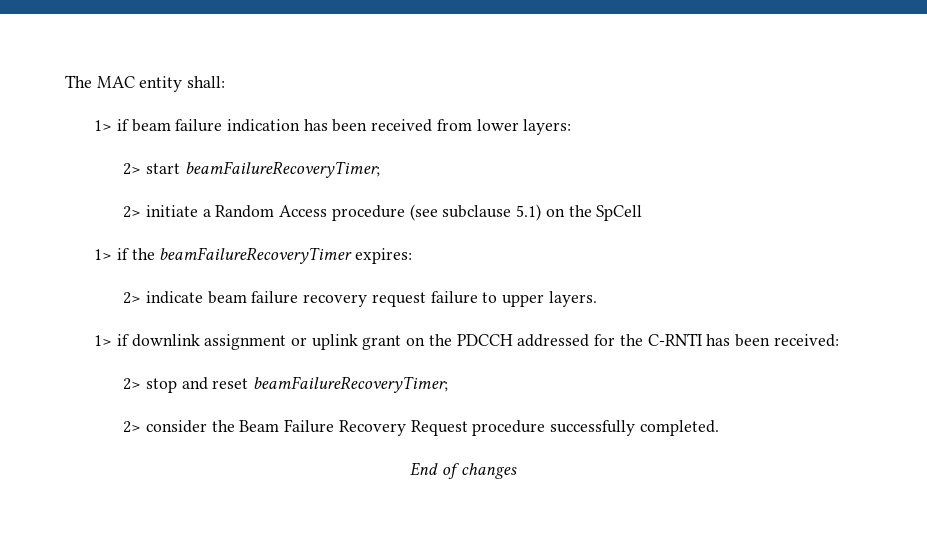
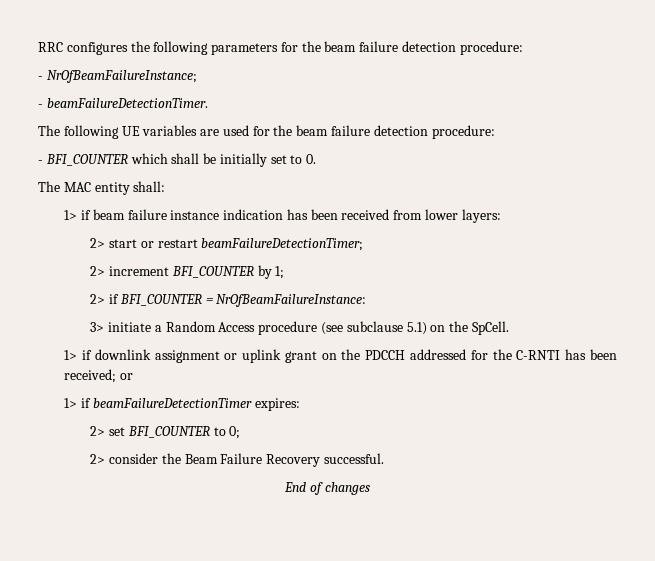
+ RRC configures the following parameters for the beam failure detection procedure:
+ - NrOfBeamFailureInstance;
+ - beamFailureDetectionTimer.
+ The following UE variables are used for the beam failure detection procedure:
+ - BFI_COUNTER which shall be initially set to 0.
- 1> if beam failure indication has been received from lower layers:
+ 1> if beam failure instance indication has been received from lower layers:
- 2> start beamFailureRecoveryTimer;
- 2> initiate a Random Access procedure (see subclause 5.1) on the SpCell
- 1> if the beamFailureRecoveryTimer expires:
- 2> indicate beam failure recovery request failure to upper layers.
+ 2> start or restart beamFailureDetectionTimer;
+ 2> increment BFI_COUNTER by 1;
+ 2> if BFI_COUNTER = NrOfBeamFailureInstance:
+ 3> initiate a Random Access procedure (see subclause 5.1) on the SpCell.
- 1> if downlink assignment or uplink grant on the PDCCH addressed for the C-RNTI has been received:
- 2> stop and reset beamFailureRecoveryTimer;
+ 1> if downlink assignment or uplink grant on the PDCCH addressed for the C-RNTI has been received; or
+ 1> if beamFailureDetectionTimer expires:
+ 2> set BFI_COUNTER to 0;
- 2> consider the Beam Failure Recovery Request procedure successfully completed.
+ 2> consider the Beam Failure Recovery successful.

